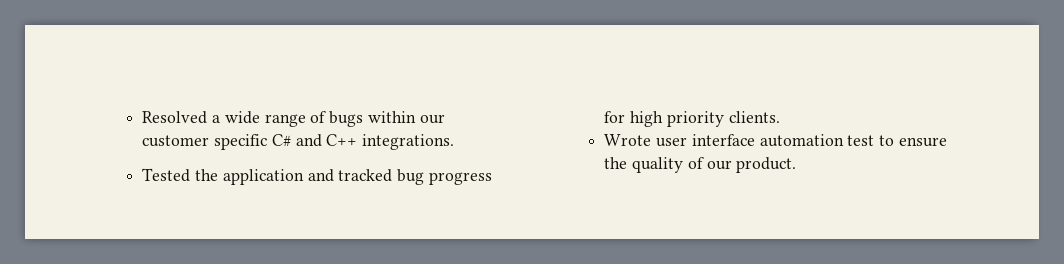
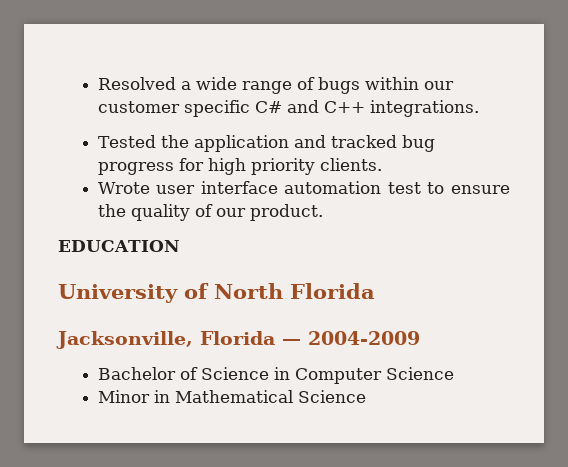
+ EDUCATION
+ University of North Florida
+ Jacksonville, Florida — 2004-2009
+ Bachelor of Science in Computer Science
+ Minor in Mathematical Science

